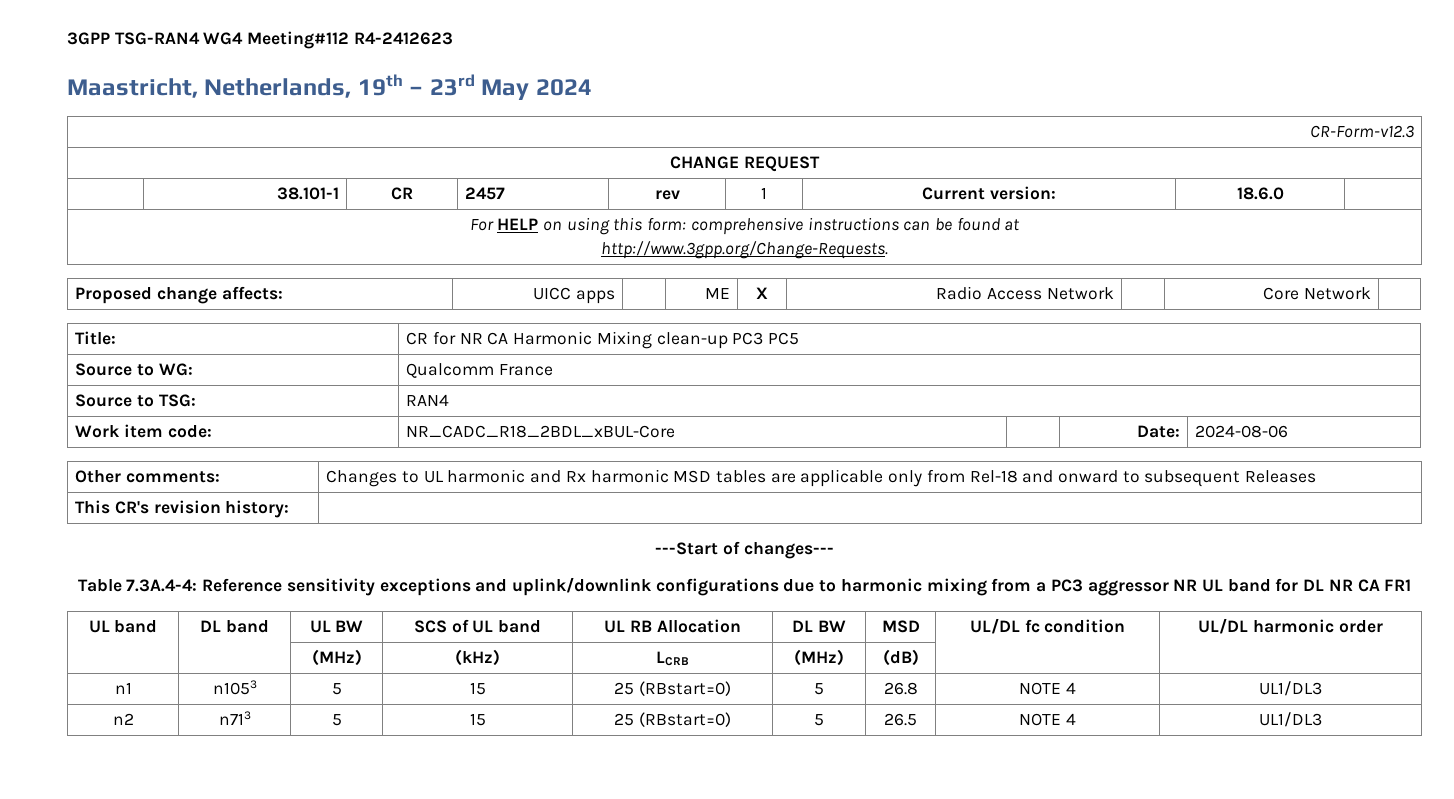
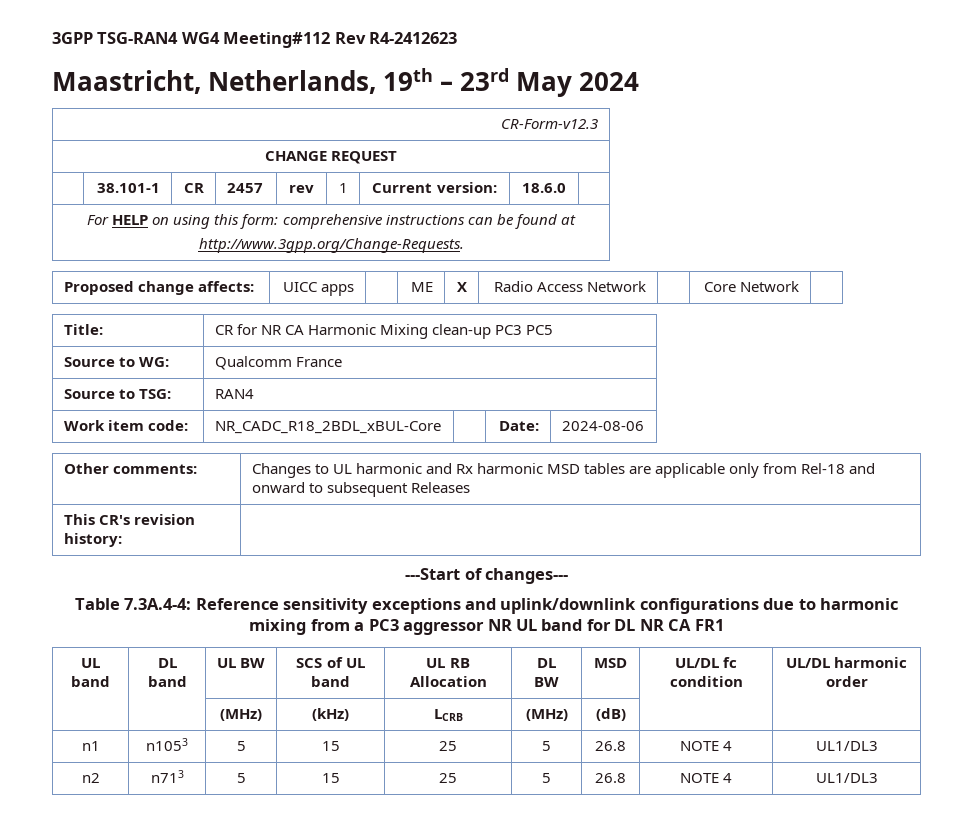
- 3GPP TSG-RAN4 WG4 Meeting#112 R4-2412623
+ 3GPP TSG-RAN4 WG4 Meeting#112 Rev R4-2412623
- n1 | n1053 | 5 | 15 | 25 (RBstart=0) | 5 | 26.8 | NOTE 4 | UL1/DL3
+ n1 | n1053 | 5 | 15 | 25 | 5 | 26.8 | NOTE 4 | UL1/DL3
- n2 | n713 | 5 | 15 | 25 (RBstart=0) | 5 | 26.5 | NOTE 4 | UL1/DL3
+ n2 | n713 | 5 | 15 | 25 | 5 | 26.8 | NOTE 4 | UL1/DL3

